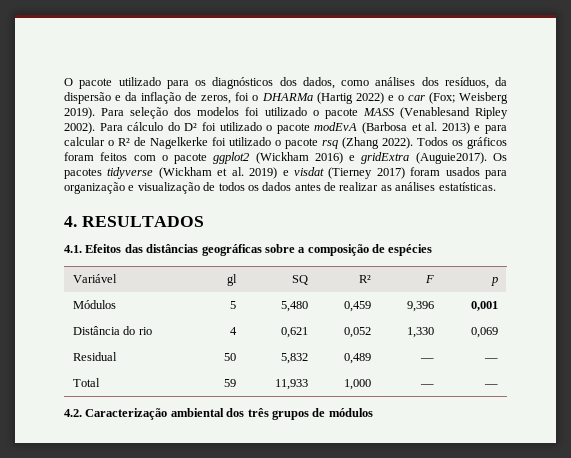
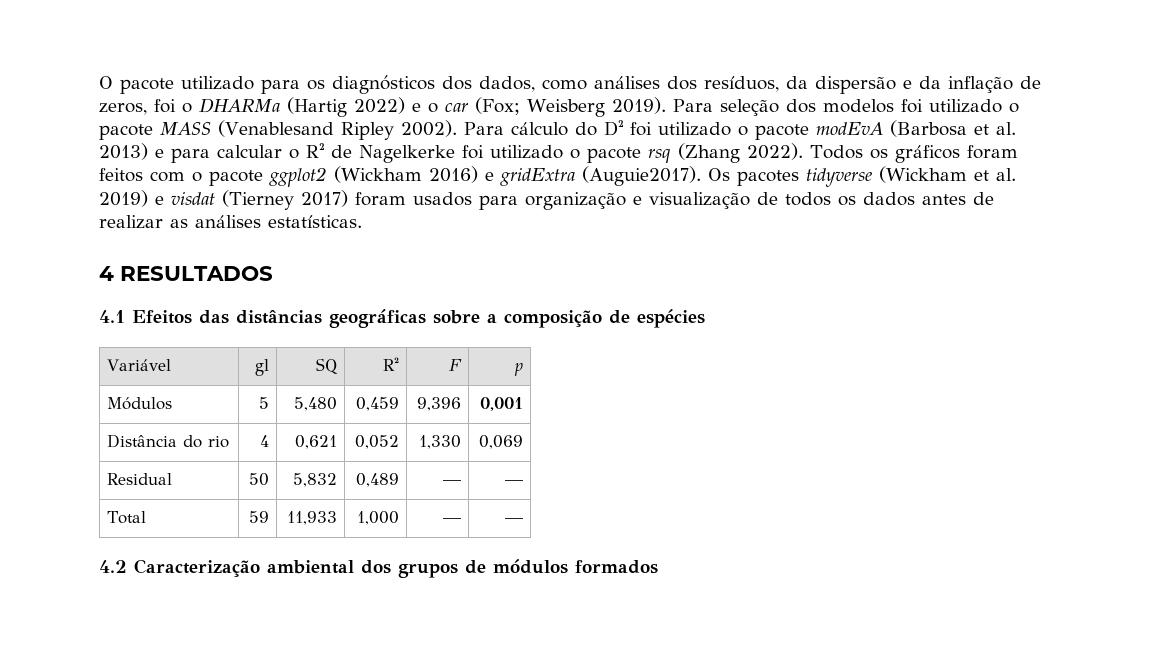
- 4. RESULTADOS
+ 4 RESULTADOS
- 4.1. Efeitos das distâncias geográficas sobre a composição de espécies
+ 4.1 Efeitos das distâncias geográficas sobre a composição de espécies
- 4.2. Caracterização ambiental dos três grupos de módulos
+ 4.2 Caracterização ambiental dos grupos de módulos formados

